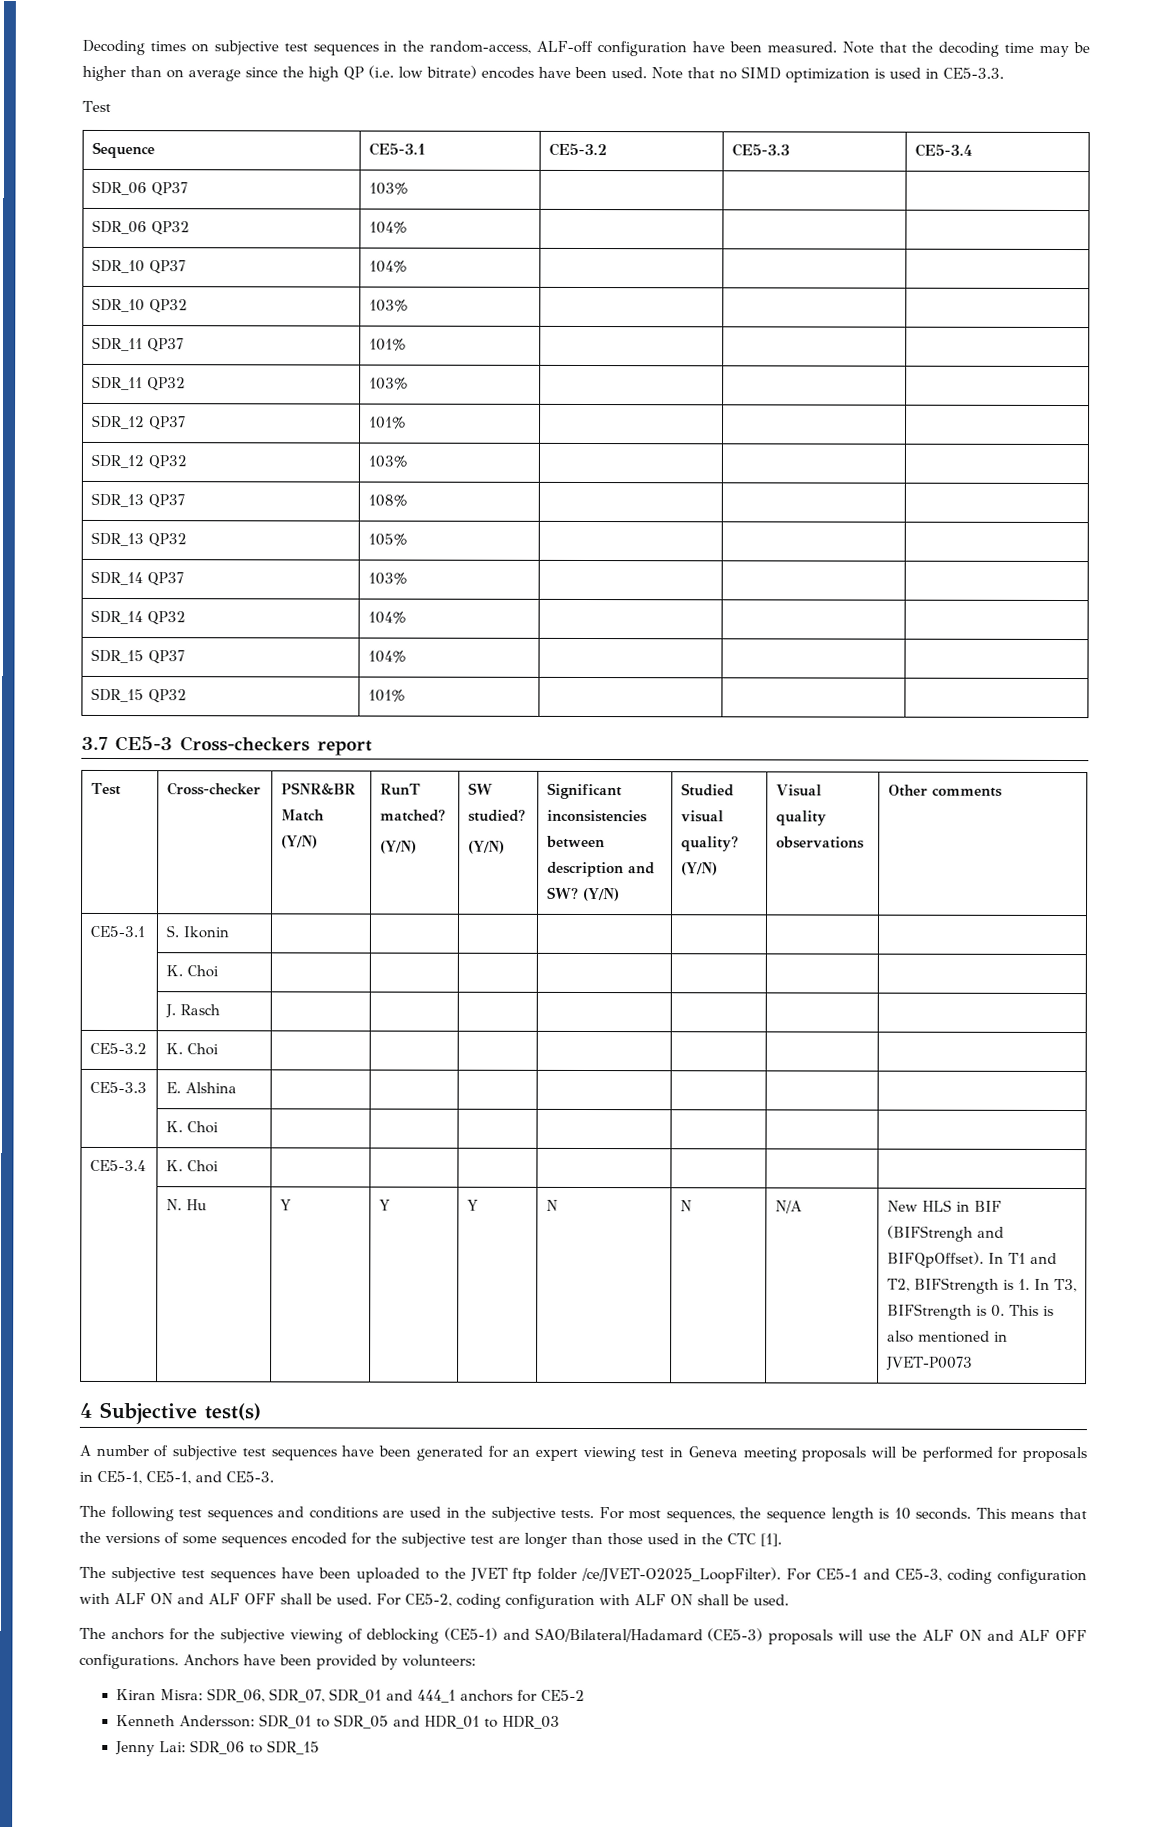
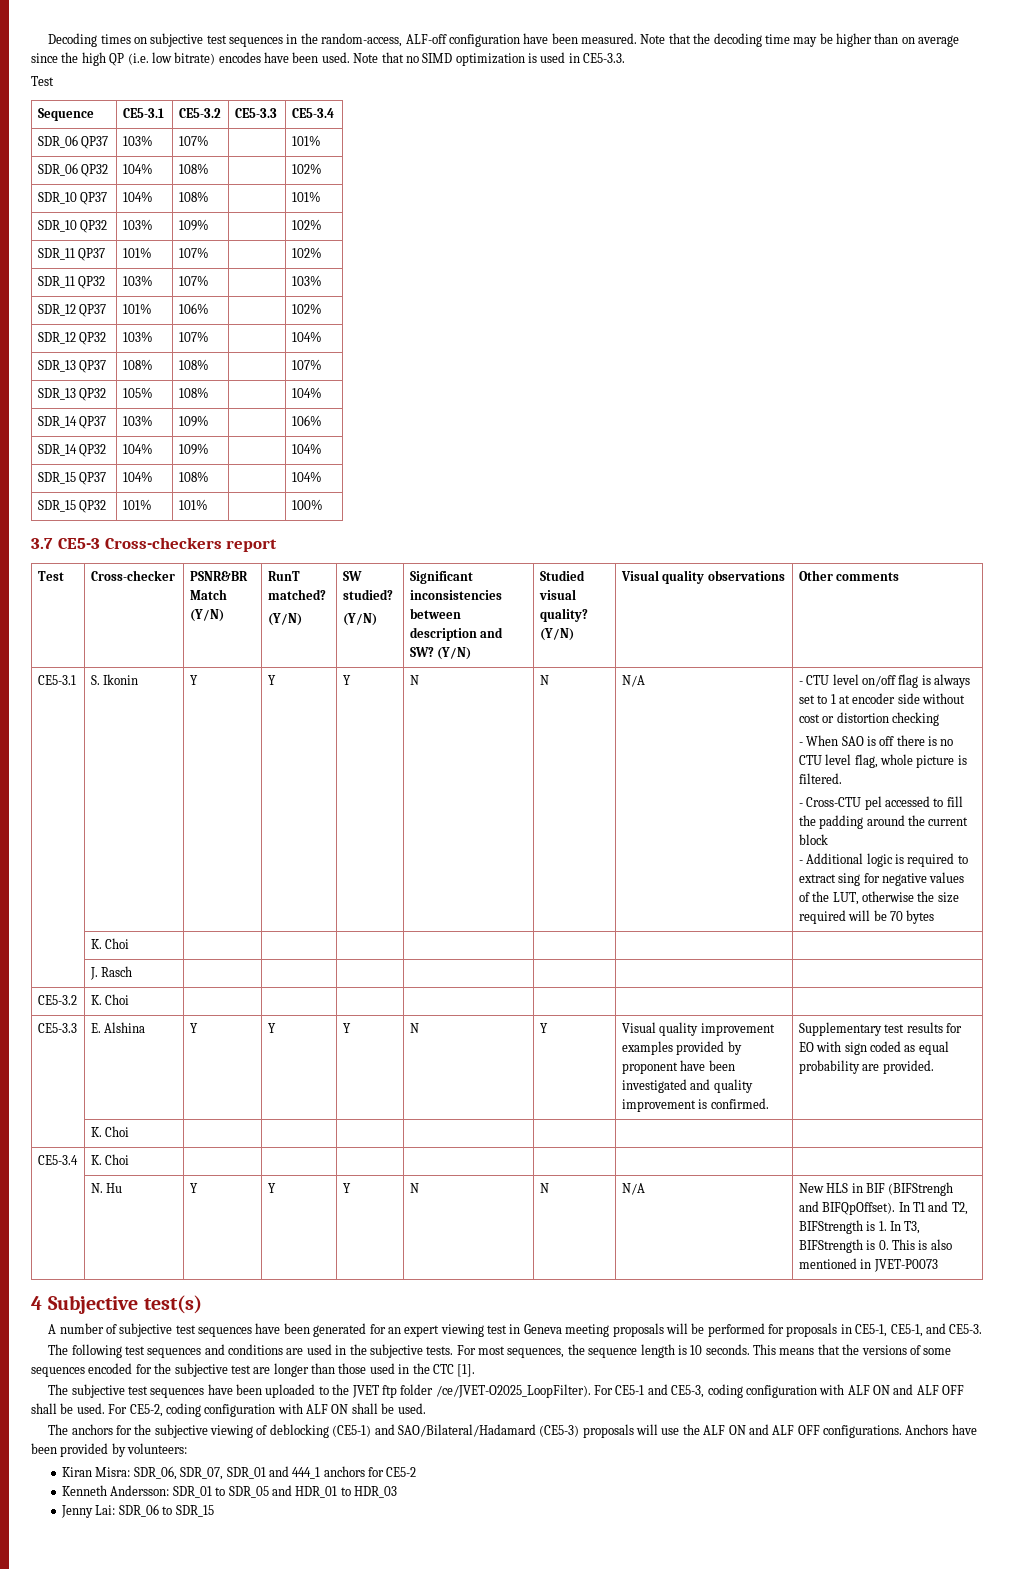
- SDR_06 QP37 | 103% | | |
+ SDR_06 QP37 | 103% | 107% | | 101%
- SDR_06 QP32 | 104% | | |
+ SDR_06 QP32 | 104% | 108% | | 102%
- SDR_10 QP37 | 104% | | |
+ SDR_10 QP37 | 104% | 108% | | 101%
- SDR_10 QP32 | 103% | | |
+ SDR_10 QP32 | 103% | 109% | | 102%
- SDR_11 QP37 | 101% | | |
+ SDR_11 QP37 | 101% | 107% | | 102%
- SDR_11 QP32 | 103% | | |
+ SDR_11 QP32 | 103% | 107% | | 103%
- SDR_12 QP37 | 101% | | |
+ SDR_12 QP37 | 101% | 106% | | 102%
- SDR_12 QP32 | 103% | | |
+ SDR_12 QP32 | 103% | 107% | | 104%
- SDR_13 QP37 | 108% | | |
+ SDR_13 QP37 | 108% | 108% | | 107%
- SDR_13 QP32 | 105% | | |
+ SDR_13 QP32 | 105% | 108% | | 104%
- SDR_14 QP37 | 103% | | |
+ SDR_14 QP37 | 103% | 109% | | 106%
- SDR_14 QP32 | 104% | | |
+ SDR_14 QP32 | 104% | 109% | | 104%
- SDR_15 QP37 | 104% | | |
+ SDR_15 QP37 | 104% | 108% | | 104%
- SDR_15 QP32 | 101% | | |
+ SDR_15 QP32 | 101% | 101% | | 100%
+ Y | Y | Y | N | N | N/A | - CTU level on/off flag is always set to 1 at encoder side without cost or distortion checking
+ - When SAO is off there is no CTU level flag, whole picture is filtered.
+ - Cross-CTU pel accessed to fill the padding around the current block
+ - Additional logic is required to extract sing for negative values of the LUT, otherwise the size required will be 70 bytes
- CE5-3.3 | E. Alshina | | | | | | |
+ CE5-3.3 | E. Alshina | Y | Y | Y | N | Y | Visual quality improvement examples provided by proponent have been investigated and quality improvement is confirmed. | Supplementary test results for EO with sign coded as equal probability are provided.

